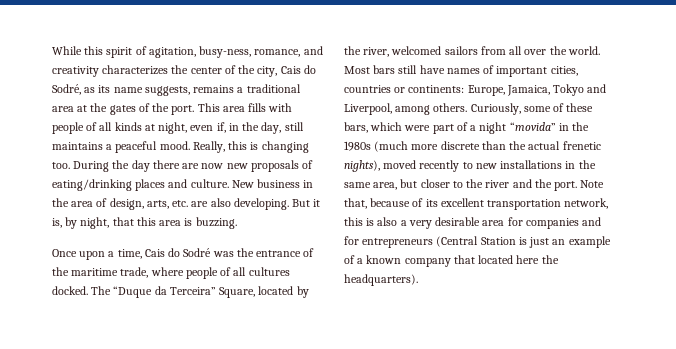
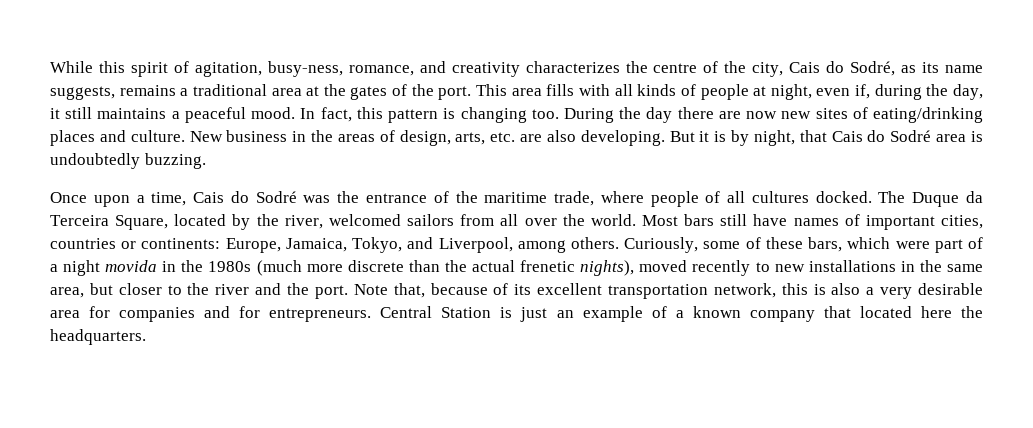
- While this spirit of agitation, busy-ness, romance, and creativity characterizes the center of the city, Cais do Sodré, as its name suggests, remains a traditional area at the gates of the port.
+ While this spirit of agitation, busy-ness, romance, and creativity characterizes the centre of the city, Cais do Sodré, as its name suggests, remains a traditional area at the gates of the port.
- This area fills with people of all kinds at night, even if, in the day, still maintains a peaceful mood.
+ This area fills with all kinds of people at night, even if, during the day, it still maintains a peaceful mood.
- Really, this is changing too.
+ In fact, this pattern is changing too.
- During the day there are now new proposals of eating/drinking places and culture.
+ During the day there are now new sites of eating/drinking places and culture.
- New business in the area of design, arts, etc. are also developing.
+ New business in the areas of design, arts, etc. are also developing.
- But it is, by night, that this area is buzzing.
+ But it is by night, that Cais do Sodré area is undoubtedly buzzing.
- The “Duque da Terceira” Square, located by the river, welcomed sailors from all over the world.
+ The Duque da Terceira Square, located by the river, welcomed sailors from all over the world.
- Most bars still have names of important cities, countries or continents: Europe, Jamaica, Tokyo and Liverpool, among others.
+ Most bars still have names of important cities, countries or continents: Europe, Jamaica, Tokyo, and Liverpool, among others.
- Curiously, some of these bars, which were part of a night “movida” in the 1980s (much more discrete than the actual frenetic nights), moved recently to new installations in the same area, but closer to the river and the port.
+ Curiously, some of these bars, which were part of a night movida in the 1980s (much more discrete than the actual frenetic nights), moved recently to new installations in the same area, but closer to the river and the port.
- Note that, because of its excellent transportation network, this is also a very desirable area for companies and for entrepreneurs (Central Station is just an example of a known company that located here the headquarters).
+ Note that, because of its excellent transportation network, this is also a very desirable area for companies and for entrepreneurs. Central Station is just an example of a known company that located here the headquarters.

